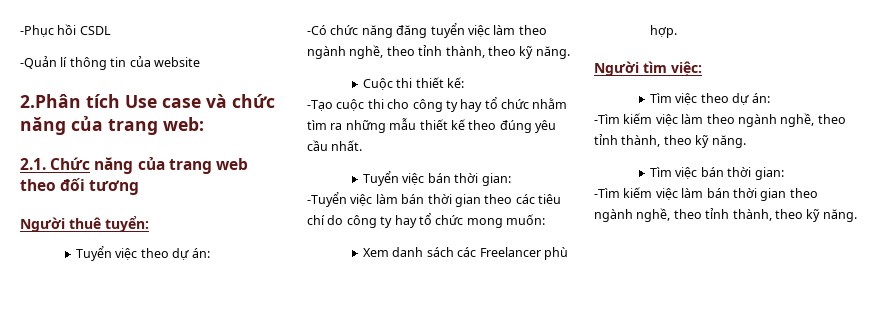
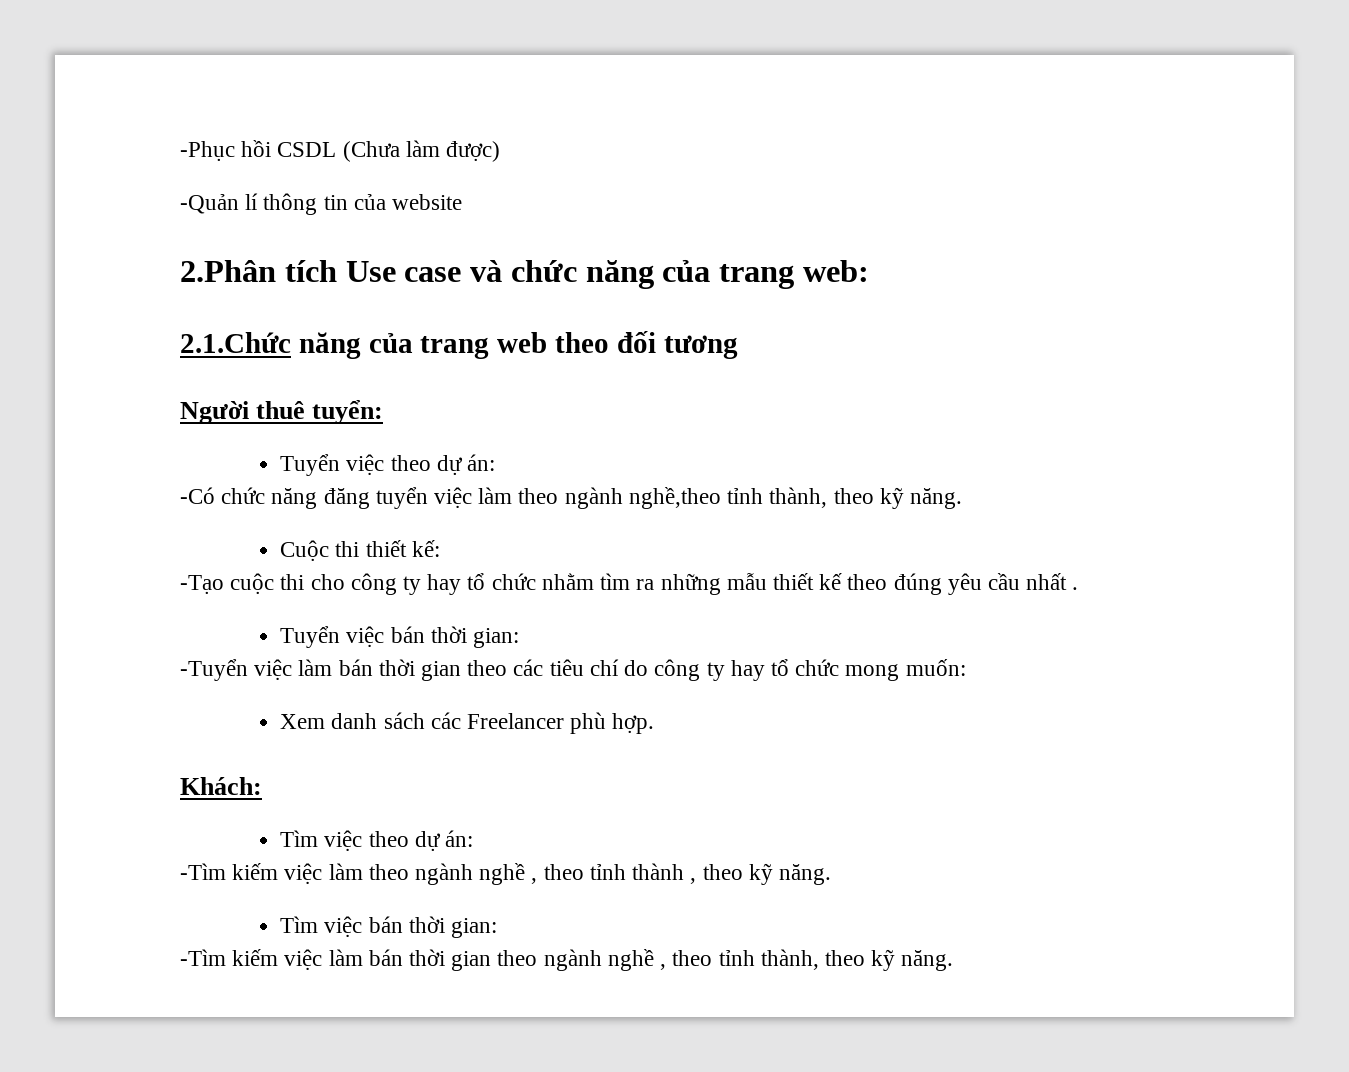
- -Phục hồi CSDL
+ -Phục hồi CSDL (Chưa làm được)
- 2.1. Chức năng của trang web theo đối tương
+ 2.1.Chức năng của trang web theo đối tương
- -Có chức năng đăng tuyển việc làm theo ngành nghề, theo tỉnh thành, theo kỹ năng.
+ -Có chức năng đăng tuyển việc làm theo ngành nghề,theo tỉnh thành, theo kỹ năng.
- -Tạo cuộc thi cho công ty hay tổ chức nhằm tìm ra những mẫu thiết kế theo đúng yêu cầu nhất.
+ -Tạo cuộc thi cho công ty hay tổ chức nhằm tìm ra những mẫu thiết kế theo đúng yêu cầu nhất .
- Người tìm việc:
+ Khách:
- -Tìm kiếm việc làm theo ngành nghề, theo tỉnh thành, theo kỹ năng.
+ -Tìm kiếm việc làm theo ngành nghề , theo tỉnh thành , theo kỹ năng.
- -Tìm kiếm việc làm bán thời gian theo ngành nghề, theo tỉnh thành, theo kỹ năng.
+ -Tìm kiếm việc làm bán thời gian theo ngành nghề , theo tỉnh thành, theo kỹ năng.

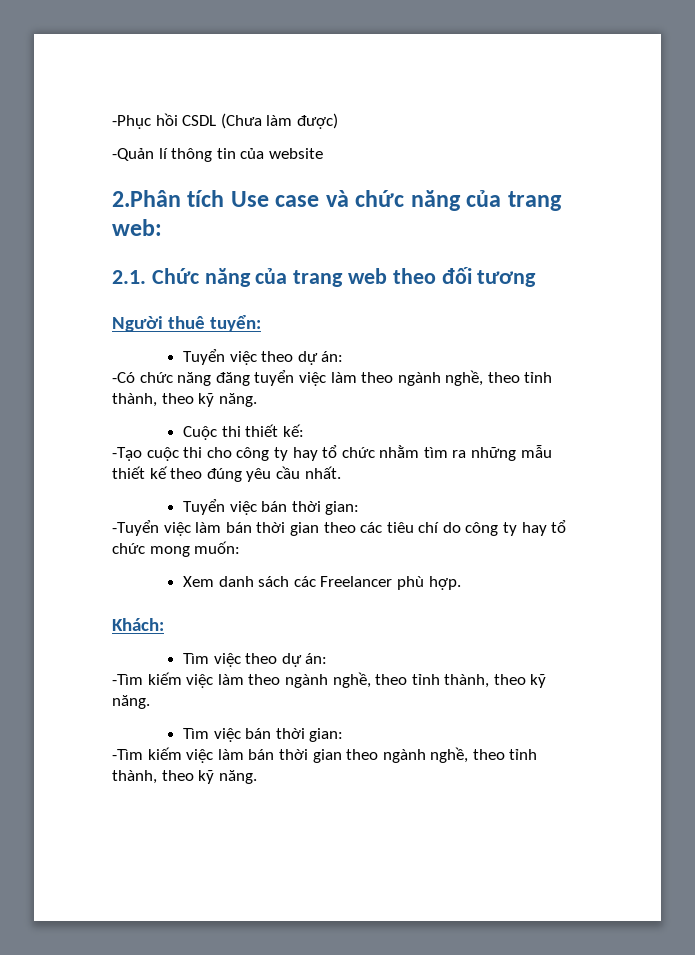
- 2.1.Chức năng của trang web theo đối tương
+ 2.1. Chức năng của trang web theo đối tương
- -Có chức năng đăng tuyển việc làm theo ngành nghề,theo tỉnh thành, theo kỹ năng.
+ -Có chức năng đăng tuyển việc làm theo ngành nghề, theo tỉnh thành, theo kỹ năng.
- -Tạo cuộc thi cho công ty hay tổ chức nhằm tìm ra những mẫu thiết kế theo đúng yêu cầu nhất .
+ -Tạo cuộc thi cho công ty hay tổ chức nhằm tìm ra những mẫu thiết kế theo đúng yêu cầu nhất.
- -Tìm kiếm việc làm theo ngành nghề , theo tỉnh thành , theo kỹ năng.
+ -Tìm kiếm việc làm theo ngành nghề, theo tỉnh thành, theo kỹ năng.
- -Tìm kiếm việc làm bán thời gian theo ngành nghề , theo tỉnh thành, theo kỹ năng.
+ -Tìm kiếm việc làm bán thời gian theo ngành nghề, theo tỉnh thành, theo kỹ năng.

